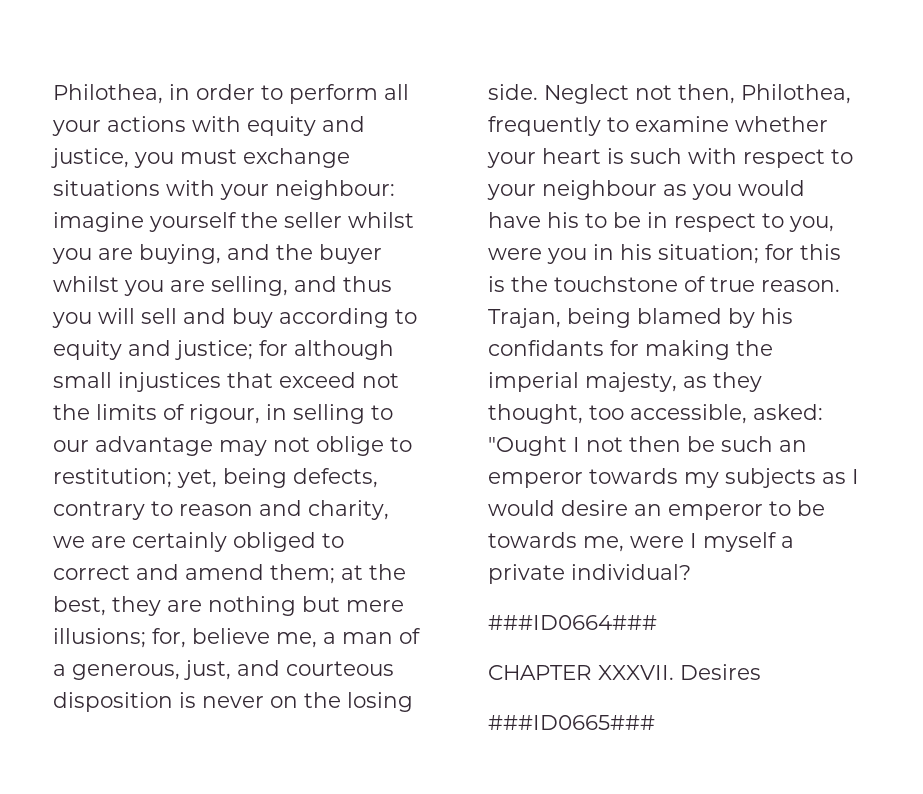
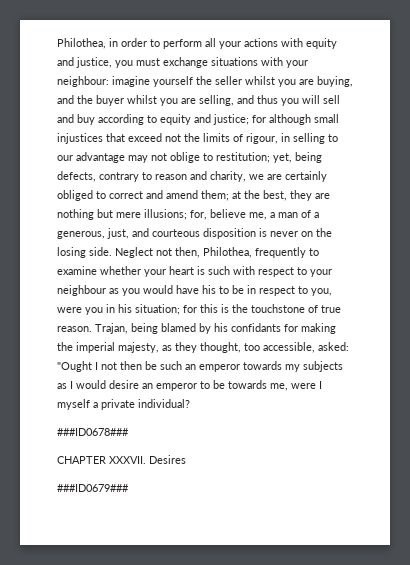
- ###ID0664###
+ ###ID0678###
- ###ID0665###
+ ###ID0679###

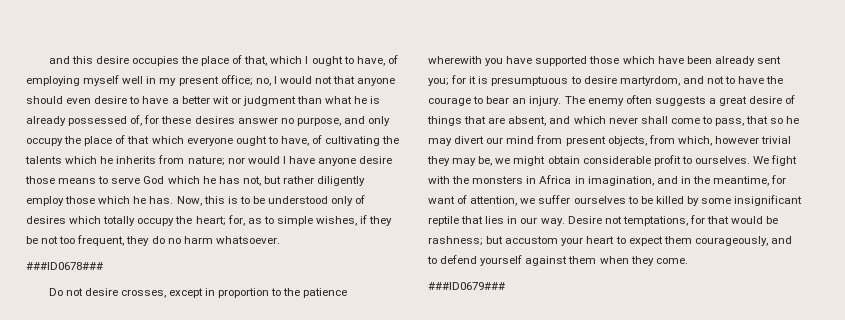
- Philothea, in order to perform all your actions with equity and justice, you must exchange situations with your neighbour: imagine yourself the seller whilst you are buying, and the buyer whilst you are selling, and thus you will sell and buy according to equity and justice; for although small injustices that exceed not the limits of rigour, in selling to our advantage may not oblige to restitution; yet, being defects, contrary to reason and charity, we are certainly obliged to correct and amend them; at the best, they are nothing but mere illusions; for, believe me, a man of a generous, just, and courteous disposition is never on the losing side. Neglect not then, Philothea, frequently to examine whether your heart is such with respect to your neighbour as you would have his to be in respect to you, were you in his situation; for this is the touchstone of true reason. Trajan, being blamed by his confidants for making the imperial majesty, as they thought, too accessible, asked: "Ought I not then be such an emperor towards my subjects as I would desire an emperor to be towards me, were I myself a private individual?
+ and this desire occupies the place of that, which I ought to have, of employing myself well in my present office; no, I would not that anyone should even desire to have a better wit or judgment than what he is already possessed of, for these desires answer no purpose, and only occupy the place of that which everyone ought to have, of cultivating the talents which he inherits from nature; nor would I have anyone desire those means to serve God which he has not, but rather diligently employ those which he has. Now, this is to be understood only of desires which totally occupy the heart; for, as to simple wishes, if they be not too frequent, they do no harm whatsoever.
  ###ID0678###
- CHAPTER XXXVII. Desires
+ Do not desire crosses, except in proportion to the patience wherewith you have supported those which have been already sent you; for it is presumptuous to desire martyrdom, and not to have the courage to bear an injury. The enemy often suggests a great desire of things that are absent, and which never shall come to pass, that so he may divert our mind from present objects, from which, however trivial they may be, we might obtain considerable profit to ourselves. We fight with the monsters in Africa in imagination, and in the meantime, for want of attention, we suffer ourselves to be killed by some insignificant reptile that lies in our way. Desire not temptations, for that would be rashness; but accustom your heart to expect them courageously, and to defend yourself against them when they come.

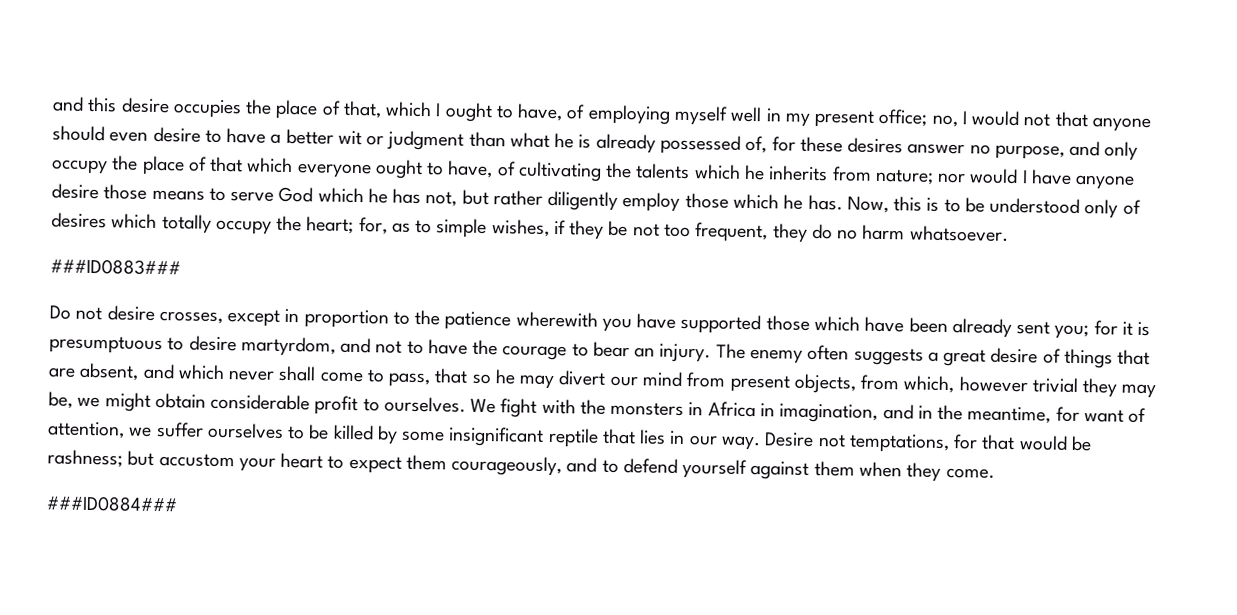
- ###ID0678###
+ ###ID0883###
- ###ID0679###
+ ###ID0884###

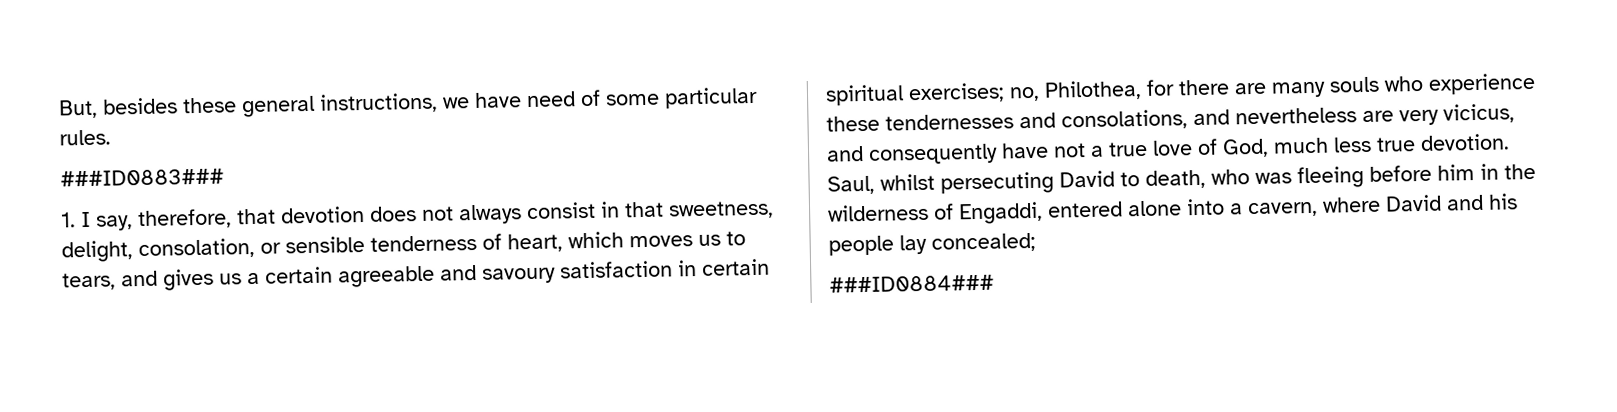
- and this desire occupies the place of that, which I ought to have, of employing myself well in my present office; no, I would not that anyone should even desire to have a better wit or judgment than what he is already possessed of, for these desires answer no purpose, and only occupy the place of that which everyone ought to have, of cultivating the talents which he inherits from nature; nor would I have anyone desire those means to serve God which he has not, but rather diligently employ those which he has. Now, this is to be understood only of desires which totally occupy the heart; for, as to simple wishes, if they be not too frequent, they do no harm whatsoever.
+ But, besides these general instructions, we have need of some particular rules.
  ###ID0883###
- Do not desire crosses, except in proportion to the patience wherewith you have supported those which have been already sent you; for it is presumptuous to desire martyrdom, and not to have the courage to bear an injury. The enemy often suggests a great desire of things that are absent, and which never shall come to pass, that so he may divert our mind from present objects, from which, however trivial they may be, we might obtain considerable profit to ourselves. We fight with the monsters in Africa in imagination, and in the meantime, for want of attention, we suffer ourselves to be killed by some insignificant reptile that lies in our way. Desire not temptations, for that would be rashness; but accustom your heart to expect them courageously, and to defend yourself against them when they come.
+ 1. I say, therefore, that devotion does not always consist in that sweetness, delight, consolation, or sensible tenderness of heart, which moves us to tears, and gives us a certain agreeable and savoury satisfaction in certain spiritual exercises; no, Philothea, for there are many souls who experience these tendernesses and consolations, and nevertheless are very vicicus, and consequently have not a true love of God, much less true devotion. Saul, whilst persecuting David to death, who was fleeing before him in the wilderness of Engaddi, entered alone into a cavern, where David and his people lay concealed;

